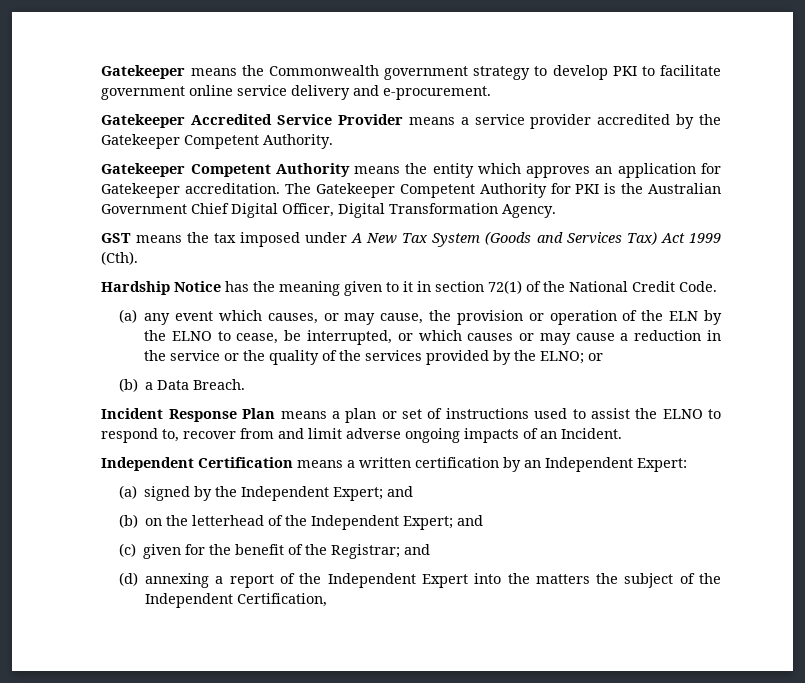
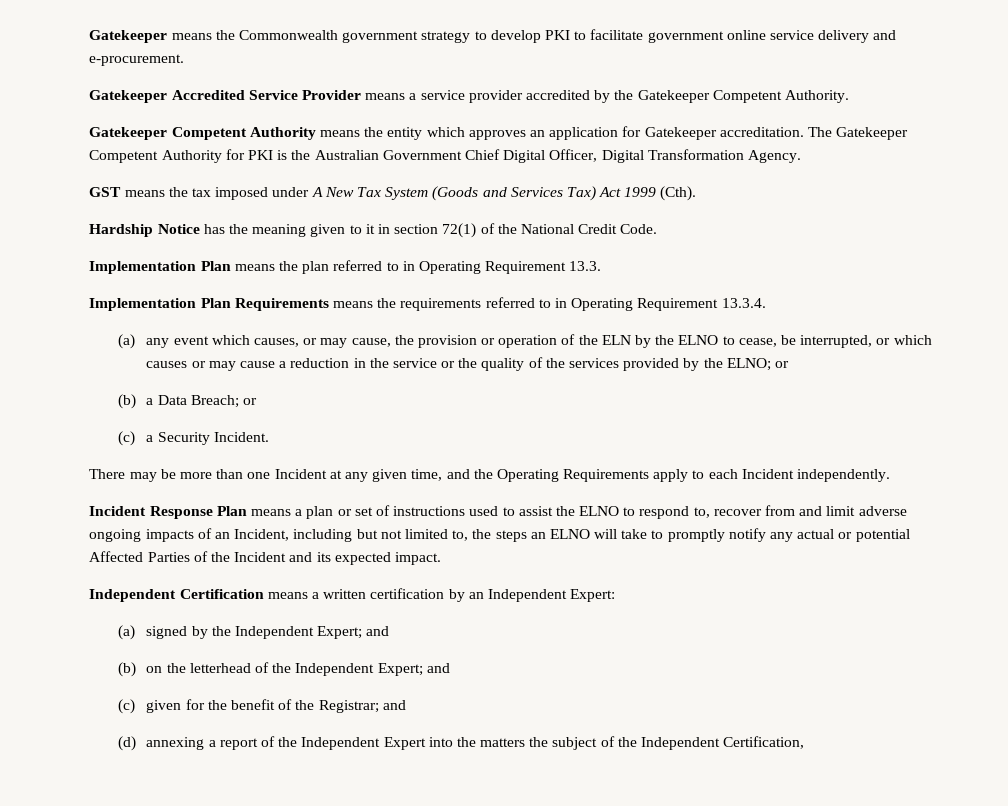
+ Implementation Plan means the plan referred to in Operating Requirement 13.3.
+ Implementation Plan Requirements means the requirements referred to in Operating Requirement 13.3.4.
- (b) a Data Breach.
+ (b) a Data Breach; or
+ (c) a Security Incident.
+ There may be more than one Incident at any given time, and the Operating Requirements apply to each Incident independently.
- Incident Response Plan means a plan or set of instructions used to assist the ELNO to respond to, recover from and limit adverse ongoing impacts of an Incident.
+ Incident Response Plan means a plan or set of instructions used to assist the ELNO to respond to, recover from and limit adverse ongoing impacts of an Incident, including but not limited to, the steps an ELNO will take to promptly notify any actual or potential Affected Parties of the Incident and its expected impact.

